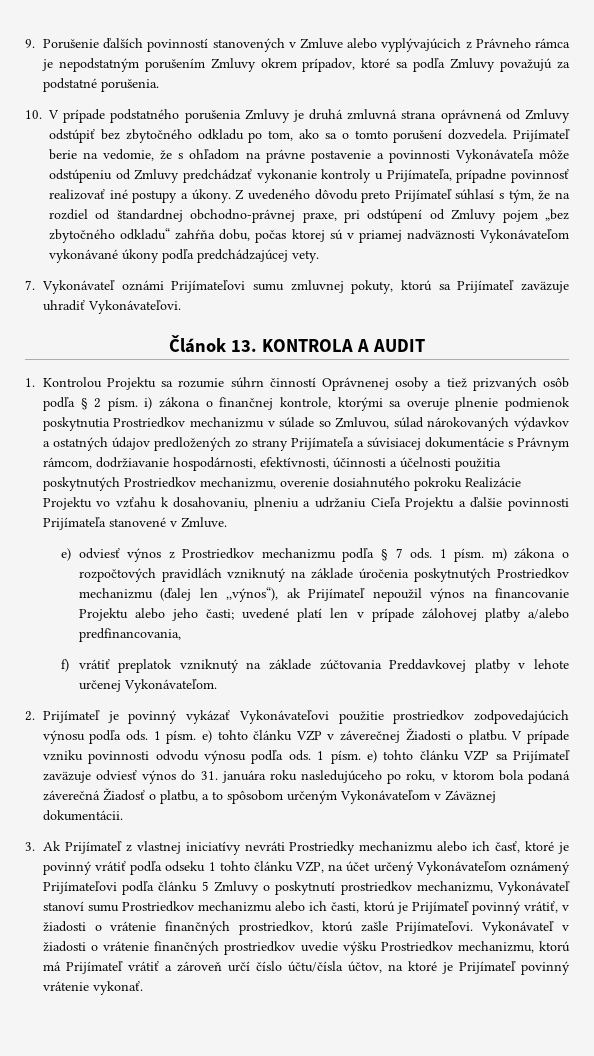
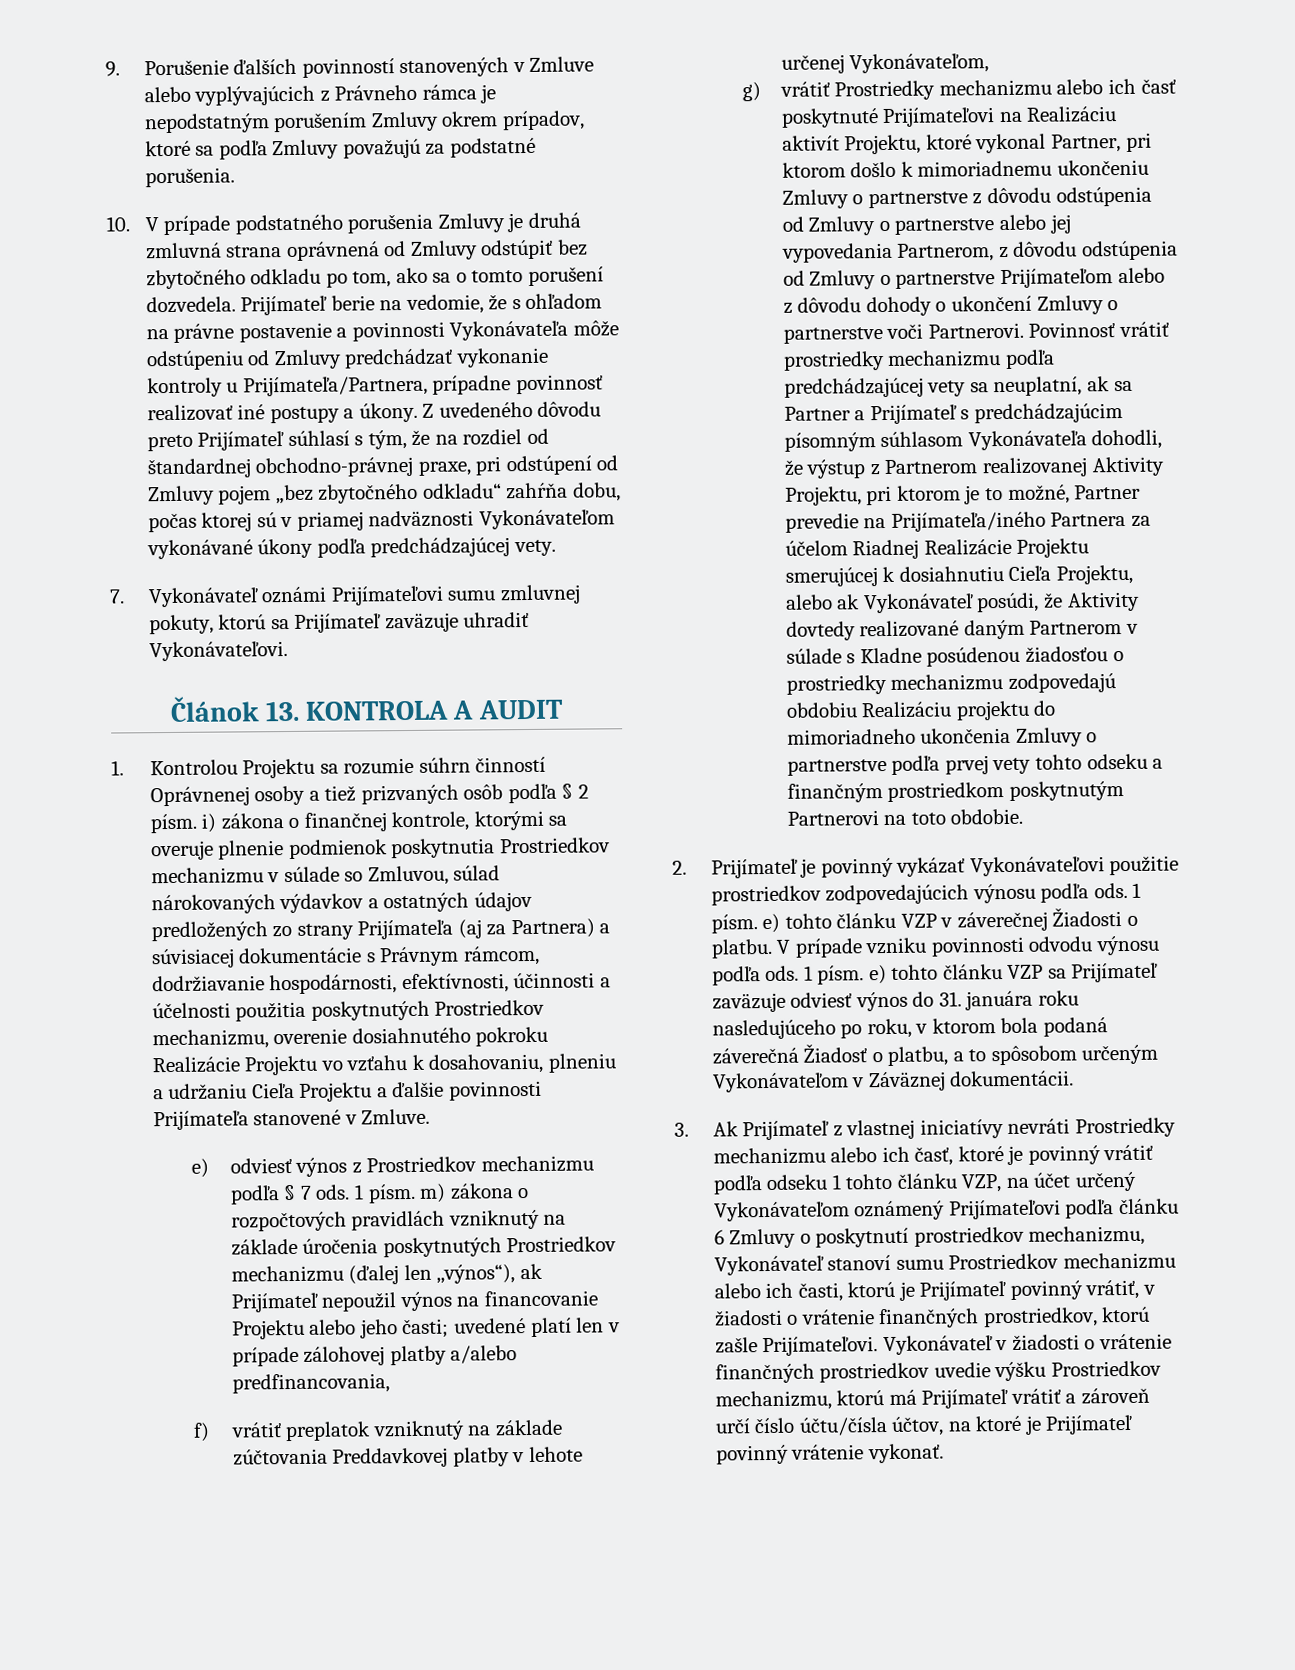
- Prijímateľ berie na vedomie, že s ohľadom na právne postavenie a povinnosti Vykonávateľa môže odstúpeniu od Zmluvy predchádzať vykonanie kontroly u Prijímateľa, prípadne povinnosť realizovať iné postupy a úkony.
+ Prijímateľ berie na vedomie, že s ohľadom na právne postavenie a povinnosti Vykonávateľa môže odstúpeniu od Zmluvy predchádzať vykonanie kontroly u Prijímateľa/Partnera, prípadne povinnosť realizovať iné postupy a úkony.
- 1. Kontrolou Projektu sa rozumie súhrn činností Oprávnenej osoby a tiež prizvaných osôb podľa § 2 písm. i) zákona o finančnej kontrole, ktorými sa overuje plnenie podmienok poskytnutia Prostriedkov mechanizmu v súlade so Zmluvou, súlad nárokovaných výdavkov a ostatných údajov predložených zo strany Prijímateľa a súvisiacej dokumentácie s Právnym rámcom, dodržiavanie hospodárnosti, efektívnosti, účinnosti a účelnosti použitia poskytnutých Prostriedkov mechanizmu, overenie dosiahnutého pokroku Realizácie Projektu vo vzťahu k dosahovaniu, plneniu a udržaniu Cieľa Projektu a ďalšie povinnosti Prijímateľa stanovené v Zmluve.
+ 1. Kontrolou Projektu sa rozumie súhrn činností Oprávnenej osoby a tiež prizvaných osôb podľa § 2 písm. i) zákona o finančnej kontrole, ktorými sa overuje plnenie podmienok poskytnutia Prostriedkov mechanizmu v súlade so Zmluvou, súlad nárokovaných výdavkov a ostatných údajov predložených zo strany Prijímateľa (aj za Partnera) a súvisiacej dokumentácie s Právnym rámcom, dodržiavanie hospodárnosti, efektívnosti, účinnosti a účelnosti použitia poskytnutých Prostriedkov mechanizmu, overenie dosiahnutého pokroku Realizácie Projektu vo vzťahu k dosahovaniu, plneniu a udržaniu Cieľa Projektu a ďalšie povinnosti Prijímateľa stanovené v Zmluve.
- f) vrátiť preplatok vzniknutý na základe zúčtovania Preddavkovej platby v lehote určenej Vykonávateľom.
+ f) vrátiť preplatok vzniknutý na základe zúčtovania Preddavkovej platby v lehote určenej Vykonávateľom,
+ g) vrátiť Prostriedky mechanizmu alebo ich časť poskytnuté Prijímateľovi na Realizáciu aktivít Projektu, ktoré vykonal Partner, pri ktorom došlo k mimoriadnemu ukončeniu Zmluvy o partnerstve z dôvodu odstúpenia od Zmluvy o partnerstve alebo jej vypovedania Partnerom, z dôvodu odstúpenia od Zmluvy o partnerstve Prijímateľom alebo z dôvodu dohody o ukončení Zmluvy o partnerstve voči Partnerovi. Povinnosť vrátiť prostriedky mechanizmu podľa predchádzajúcej vety sa neuplatní, ak sa Partner a Prijímateľ s predchádzajúcim písomným súhlasom Vykonávateľa dohodli, že výstup z Partnerom realizovanej Aktivity Projektu, pri ktorom je to možné, Partner prevedie na Prijímateľa/iného Partnera za účelom Riadnej Realizácie Projektu smerujúcej k dosiahnutiu Cieľa Projektu, alebo ak Vykonávateľ posúdi, že Aktivity dovtedy realizované daným Partnerom v súlade s Kladne posúdenou žiadosťou o prostriedky mechanizmu zodpovedajú obdobiu Realizáciu projektu do mimoriadneho ukončenia Zmluvy o partnerstve podľa prvej vety tohto odseku a finančným prostriedkom poskytnutým Partnerovi na toto obdobie.
- 3. Ak Prijímateľ z vlastnej iniciatívy nevráti Prostriedky mechanizmu alebo ich časť, ktoré je povinný vrátiť podľa odseku 1 tohto článku VZP, na účet určený Vykonávateľom oznámený Prijímateľovi podľa článku 5 Zmluvy o poskytnutí prostriedkov mechanizmu, Vykonávateľ stanoví sumu Prostriedkov mechanizmu alebo ich časti, ktorú je Prijímateľ povinný vrátiť, v žiadosti o vrátenie finančných prostriedkov, ktorú zašle Prijímateľovi.
+ 3. Ak Prijímateľ z vlastnej iniciatívy nevráti Prostriedky mechanizmu alebo ich časť, ktoré je povinný vrátiť podľa odseku 1 tohto článku VZP, na účet určený Vykonávateľom oznámený Prijímateľovi podľa článku 6 Zmluvy o poskytnutí prostriedkov mechanizmu, Vykonávateľ stanoví sumu Prostriedkov mechanizmu alebo ich časti, ktorú je Prijímateľ povinný vrátiť, v žiadosti o vrátenie finančných prostriedkov, ktorú zašle Prijímateľovi.

